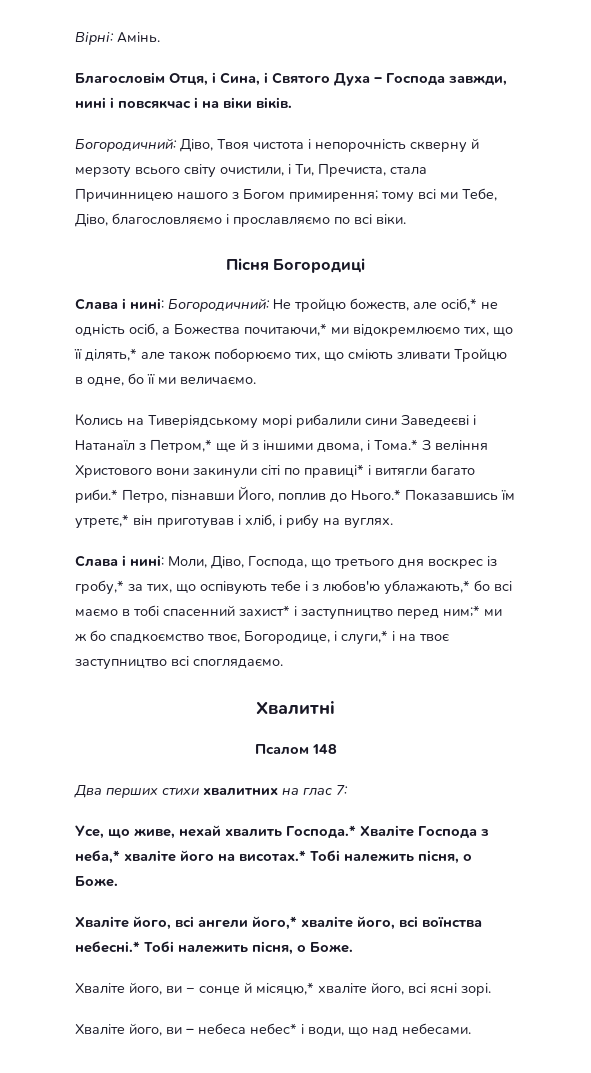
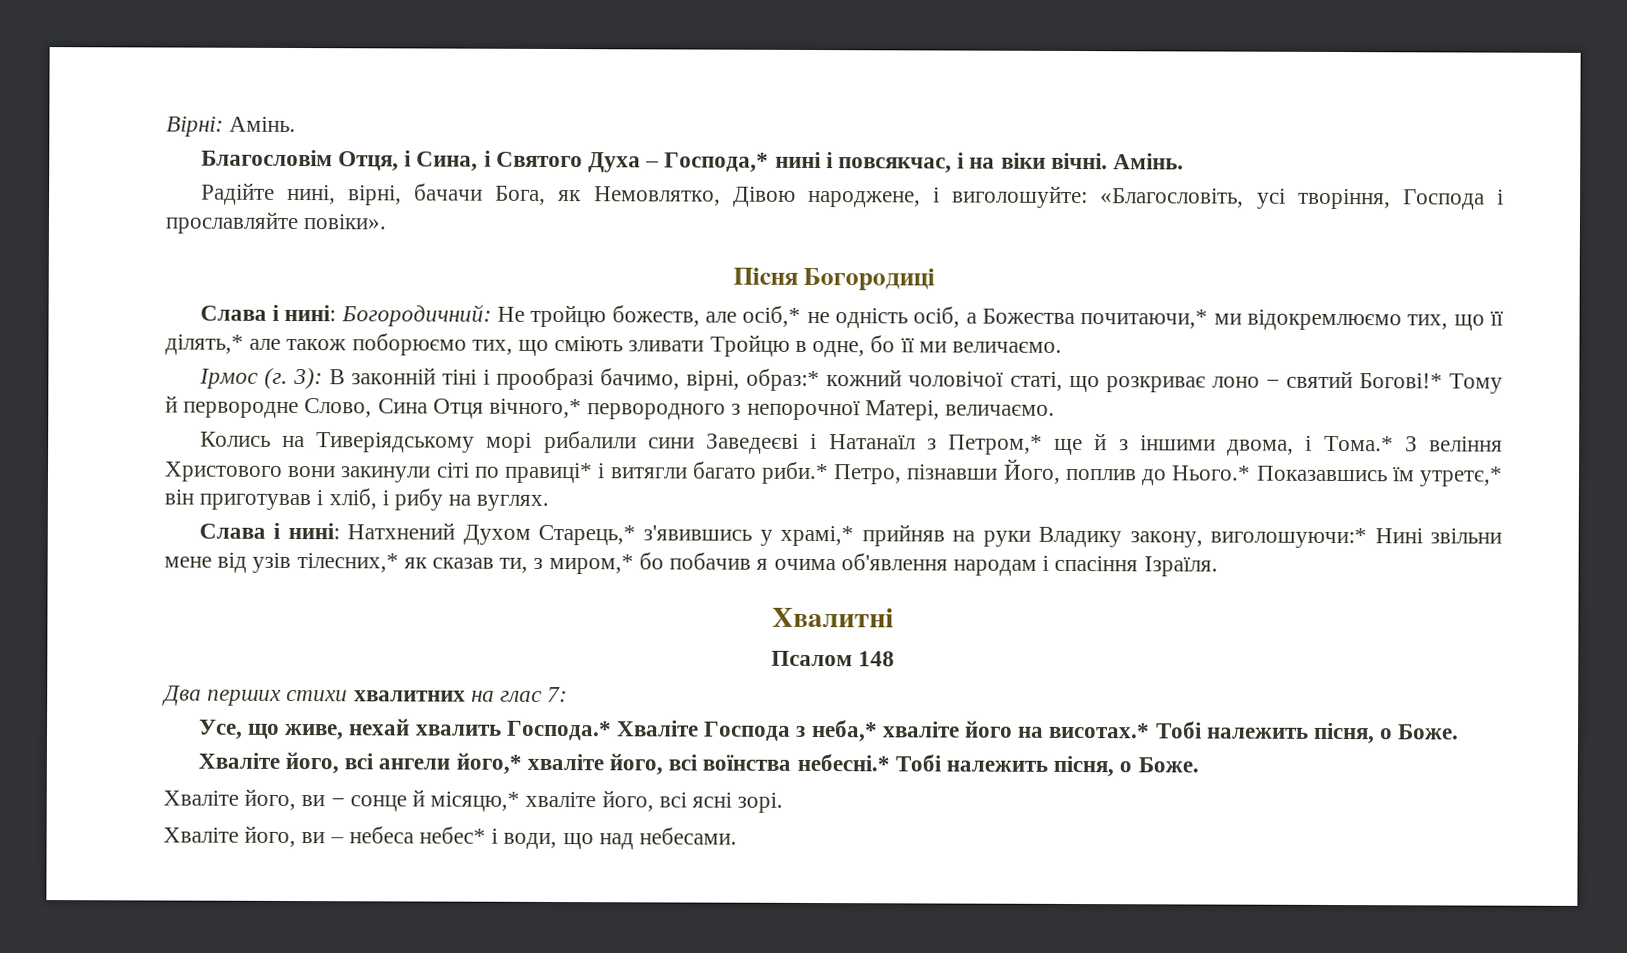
- Благословім Отця, і Сина, і Святого Духа – Господа завжди, нині і повсякчас і на віки віків.
- Богородичний: Діво, Твоя чистота і непорочність скверну й мерзоту всього світу очистили, і Ти, Пречиста, стала Причинницею нашого з Богом примирення; тому всі ми Тебе, Діво, благословляємо і прославляємо по всі віки.
+ Благословім Отця, і Сина, і Святого Духа – Господа,* нині і повсякчас, і на віки вічні. Амінь.
+ Радійте нині, вірні, бачачи Бога, як Немовлятко, Дівою народжене, і виголошуйте: «Благословіть, усі творіння, Господа і прославляйте повіки».
+ Ірмос (г. 3): В законній тіні і прообразі бачимо, вірні, образ:* кожний чоловічої статі, що розкриває лоно − святий Богові!* Тому й первородне Слово, Сина Отця вічного,* первородного з непорочної Матері, величаємо.
- Слава і нині: Моли, Діво, Господа, що третього дня воскрес із гробу,* за тих, що оспівують тебе і з любов'ю ублажають,* бо всі маємо в тобі спасенний захист* і заступництво перед ним;* ми ж бо спадкоємство твоє, Богородице, і слуги,* і на твоє заступництво всі споглядаємо.
+ Слава і нині: Натхнений Духом Старець,* з'явившись у храмі,* прийняв на руки Владику закону, виголошуючи:* Нині звільни мене від узів тілесних,* як сказав ти, з миром,* бо побачив я очима об'явлення народам і спасіння Ізраїля.

